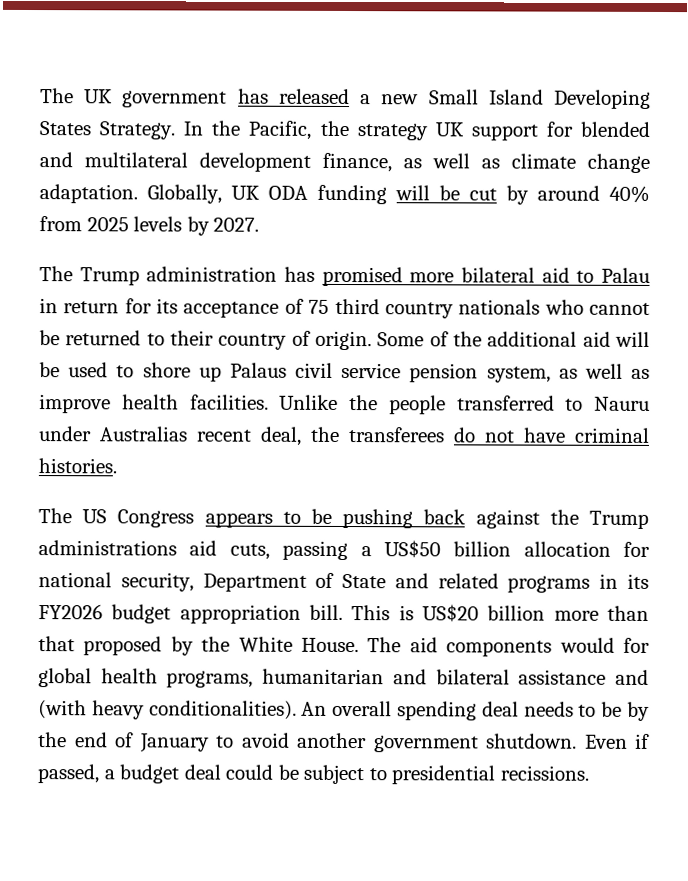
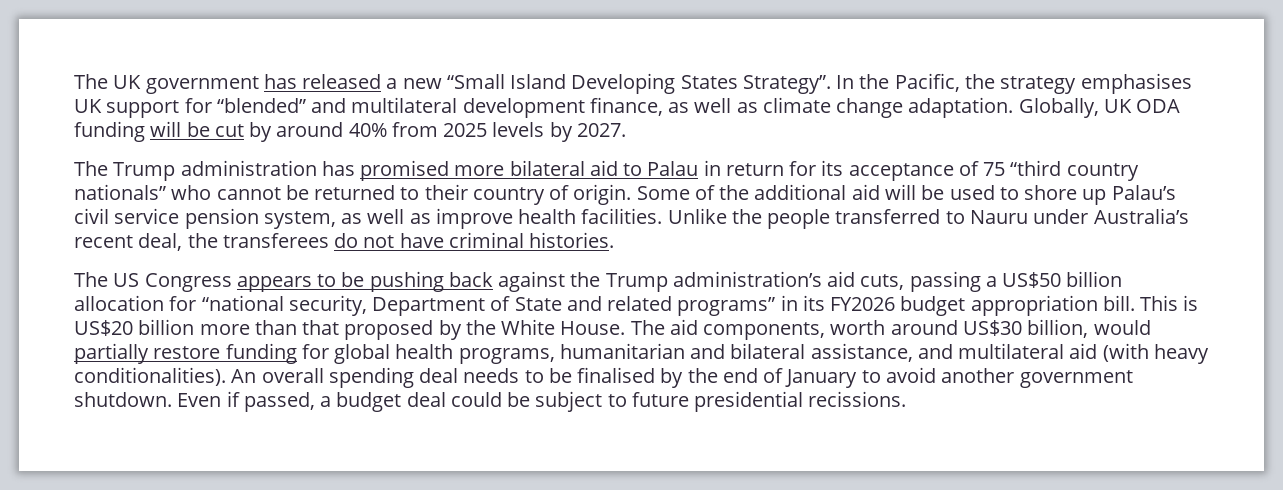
- The UK government has released a new Small Island Developing States Strategy.
+ The UK government has released a new “Small Island Developing States Strategy”.
- In the Pacific, the strategy UK support for blended and multilateral development finance, as well as climate change adaptation.
+ In the Pacific, the strategy emphasises UK support for “blended” and multilateral development finance, as well as climate change adaptation.
- The Trump administration has promised more bilateral aid to Palau in return for its acceptance of 75 third country nationals who cannot be returned to their country of origin.
+ The Trump administration has promised more bilateral aid to Palau in return for its acceptance of 75 “third country nationals” who cannot be returned to their country of origin.
- Some of the additional aid will be used to shore up Palaus civil service pension system, as well as improve health facilities.
+ Some of the additional aid will be used to shore up Palau’s civil service pension system, as well as improve health facilities.
- Unlike the people transferred to Nauru under Australias recent deal, the transferees do not have criminal histories.
+ Unlike the people transferred to Nauru under Australia’s recent deal, the transferees do not have criminal histories.
- The US Congress appears to be pushing back against the Trump administrations aid cuts, passing a US$50 billion allocation for national security, Department of State and related programs in its FY2026 budget appropriation bill.
+ The US Congress appears to be pushing back against the Trump administration’s aid cuts, passing a US$50 billion allocation for “national security, Department of State and related programs” in its FY2026 budget appropriation bill.
- The aid components would for global health programs, humanitarian and bilateral assistance and (with heavy conditionalities).
+ The aid components, worth around US$30 billion, would partially restore funding for global health programs, humanitarian and bilateral assistance, and multilateral aid (with heavy conditionalities).
- An overall spending deal needs to be by the end of January to avoid another government shutdown.
+ An overall spending deal needs to be finalised by the end of January to avoid another government shutdown.
- Even if passed, a budget deal could be subject to presidential recissions.
+ Even if passed, a budget deal could be subject to future presidential recissions.

